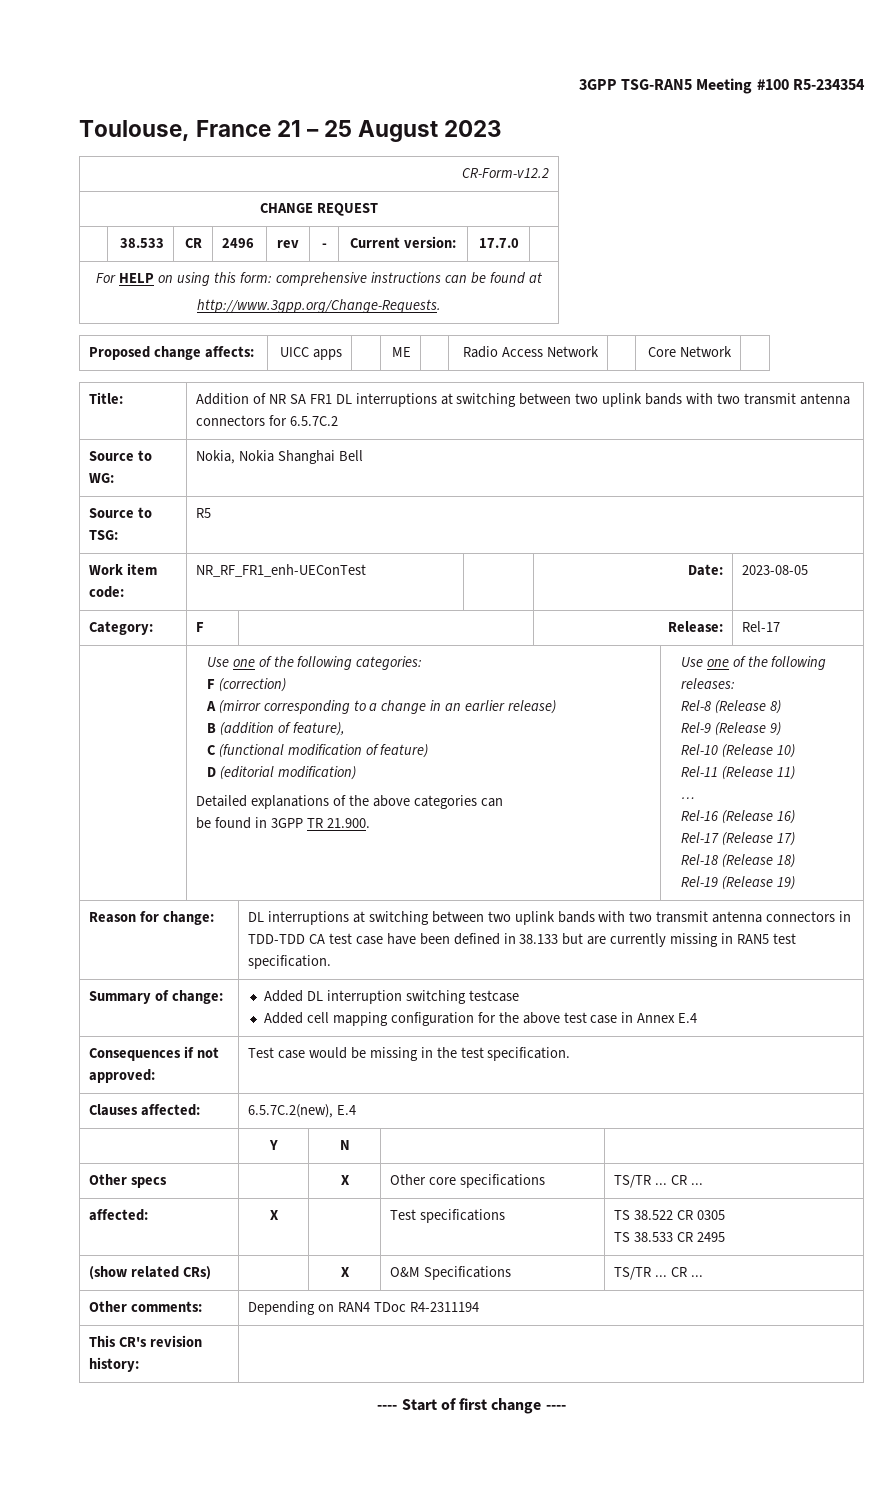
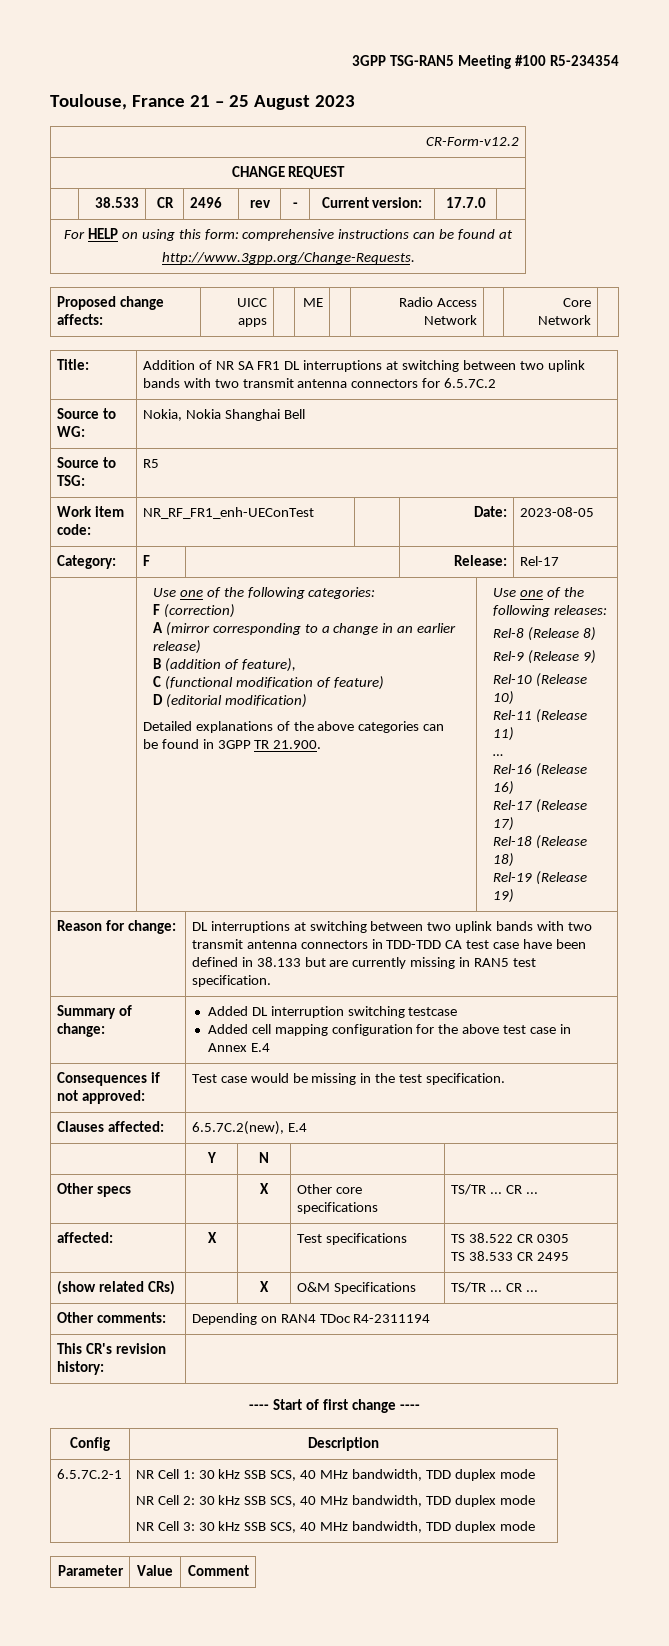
+ Config | Description
+ 6.5.7C.2-1 | NR Cell 1: 30 kHz SSB SCS, 40 MHz bandwidth, TDD duplex mode
+ NR Cell 2: 30 kHz SSB SCS, 40 MHz bandwidth, TDD duplex mode
+ NR Cell 3: 30 kHz SSB SCS, 40 MHz bandwidth, TDD duplex mode
+ Parameter | Value | Comment

